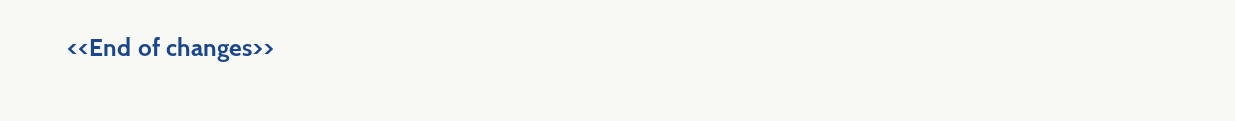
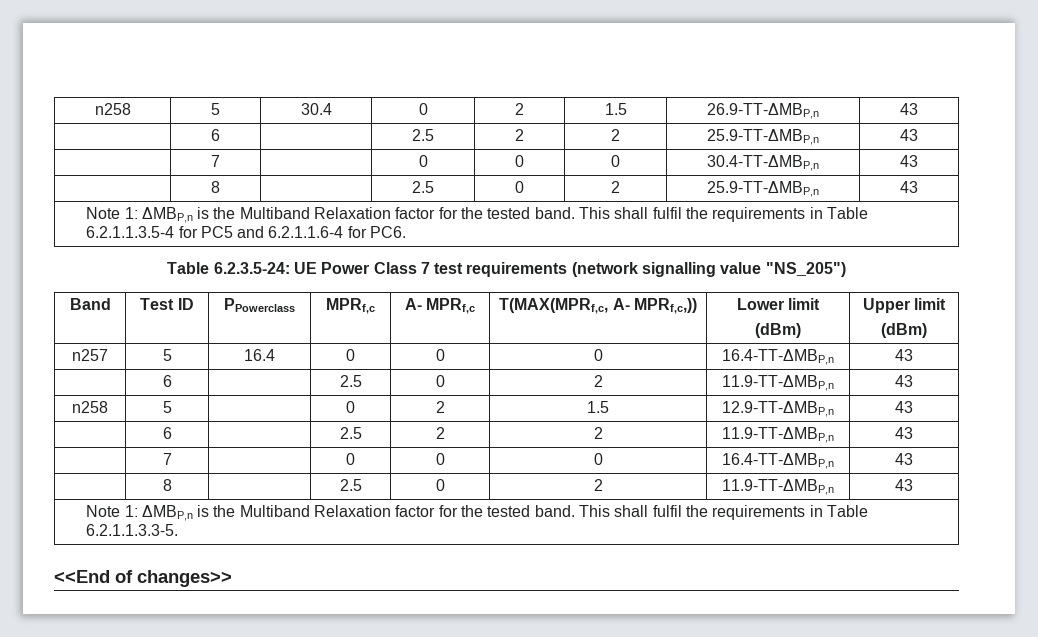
+ n258 | 5 | 30.4 | 0 | 2 | 1.5 | 26.9-TT-ΔMBP,n | 43
+ | 6 | | 2.5 | 2 | 2 | 25.9-TT-ΔMBP,n | 43
+ | 7 | | 0 | 0 | 0 | 30.4-TT-ΔMBP,n | 43
+ | 8 | | 2.5 | 0 | 2 | 25.9-TT-ΔMBP,n | 43
+ Note 1: ΔMBP,n is the Multiband Relaxation factor for the tested band. This shall fulfil the requirements in Table 6.2.1.1.3.5-4 for PC5 and 6.2.1.1.6-4 for PC6.
+ Table 6.2.3.5-24: UE Power Class 7 test requirements (network signalling value "NS_205")
+ Band | Test ID | PPowerclass | MPRf,c | A- MPRf,c | T(MAX(MPRf,c, A- MPRf,c,)) | Lower limit
+ (dBm) | Upper limit
+ (dBm)
+ n257 | 5 | 16.4 | 0 | 0 | 0 | 16.4-TT-ΔMBP,n | 43
+ | 6 | | 2.5 | 0 | 2 | 11.9-TT-ΔMBP,n | 43
+ n258 | 5 | | 0 | 2 | 1.5 | 12.9-TT-ΔMBP,n | 43
+ | 6 | | 2.5 | 2 | 2 | 11.9-TT-ΔMBP,n | 43
+ | 7 | | 0 | 0 | 0 | 16.4-TT-ΔMBP,n | 43
+ | 8 | | 2.5 | 0 | 2 | 11.9-TT-ΔMBP,n | 43
+ Note 1: ΔMBP,n is the Multiband Relaxation factor for the tested band. This shall fulfil the requirements in Table 6.2.1.1.3.3-5.

